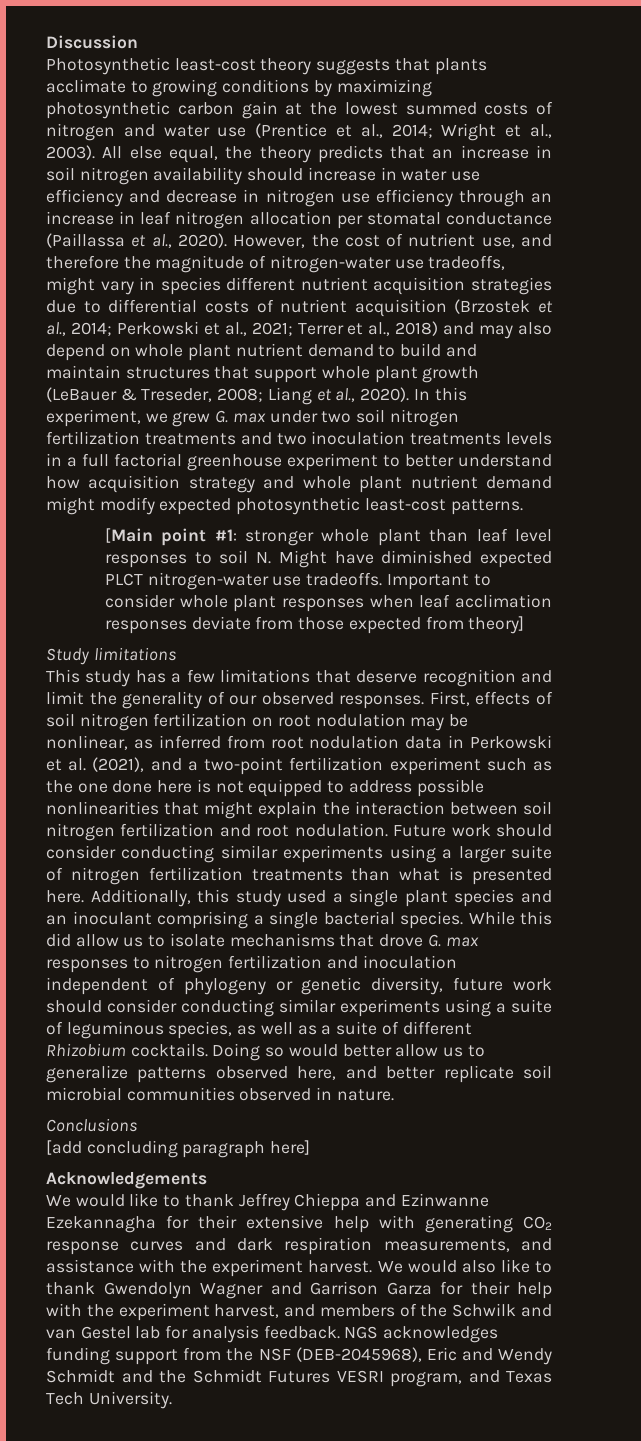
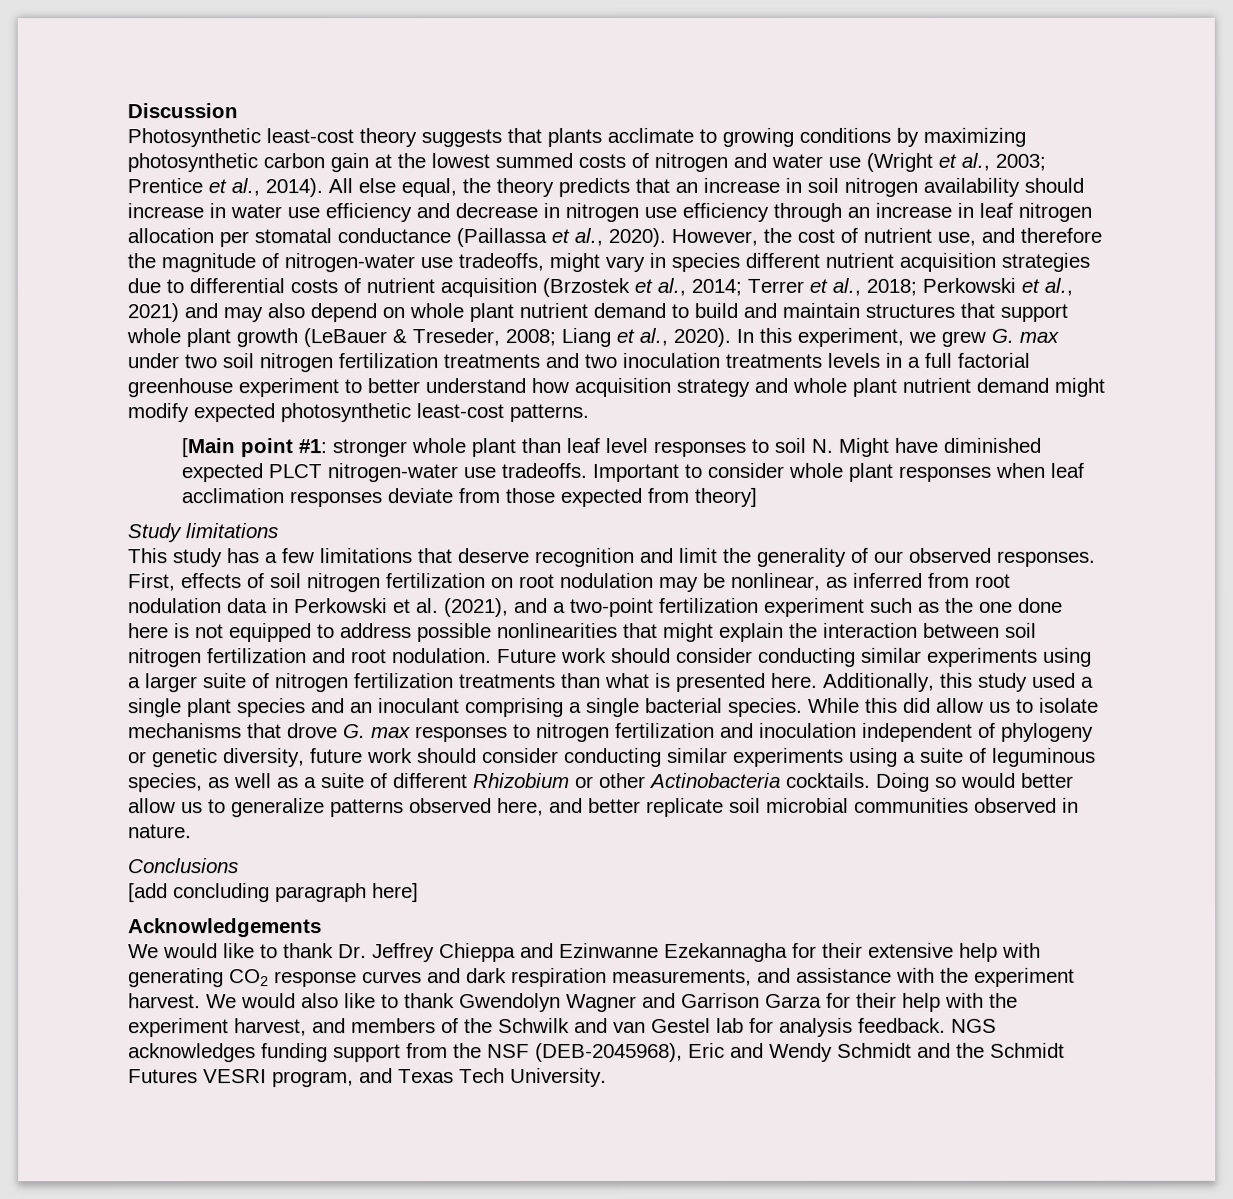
- Photosynthetic least-cost theory suggests that plants acclimate to growing conditions by maximizing photosynthetic carbon gain at the lowest summed costs of nitrogen and water use (Prentice et al., 2014; Wright et al., 2003).
+ Photosynthetic least-cost theory suggests that plants acclimate to growing conditions by maximizing photosynthetic carbon gain at the lowest summed costs of nitrogen and water use (Wright et al., 2003; Prentice et al., 2014).
- However, the cost of nutrient use, and therefore the magnitude of nitrogen-water use tradeoffs, might vary in species different nutrient acquisition strategies due to differential costs of nutrient acquisition (Brzostek et al., 2014; Perkowski et al., 2021; Terrer et al., 2018) and may also depend on whole plant nutrient demand to build and maintain structures that support whole plant growth (LeBauer & Treseder, 2008; Liang et al., 2020).
+ However, the cost of nutrient use, and therefore the magnitude of nitrogen-water use tradeoffs, might vary in species different nutrient acquisition strategies due to differential costs of nutrient acquisition (Brzostek et al., 2014; Terrer et al., 2018; Perkowski et al., 2021) and may also depend on whole plant nutrient demand to build and maintain structures that support whole plant growth (LeBauer & Treseder, 2008; Liang et al., 2020).
- While this did allow us to isolate mechanisms that drove G. max responses to nitrogen fertilization and inoculation independent of phylogeny or genetic diversity, future work should consider conducting similar experiments using a suite of leguminous species, as well as a suite of different Rhizobium cocktails.
+ While this did allow us to isolate mechanisms that drove G. max responses to nitrogen fertilization and inoculation independent of phylogeny or genetic diversity, future work should consider conducting similar experiments using a suite of leguminous species, as well as a suite of different Rhizobium or other Actinobacteria cocktails.
- We would like to thank Jeffrey Chieppa and Ezinwanne Ezekannagha for their extensive help with generating CO2 response curves and dark respiration measurements, and assistance with the experiment harvest.
+ We would like to thank Dr. Jeffrey Chieppa and Ezinwanne Ezekannagha for their extensive help with generating CO2 response curves and dark respiration measurements, and assistance with the experiment harvest.

